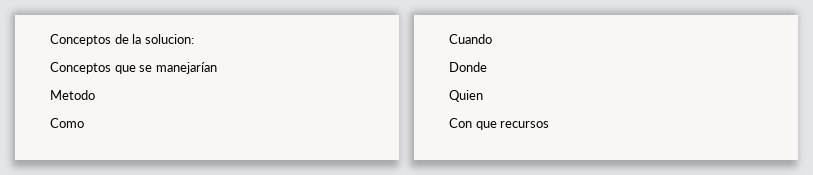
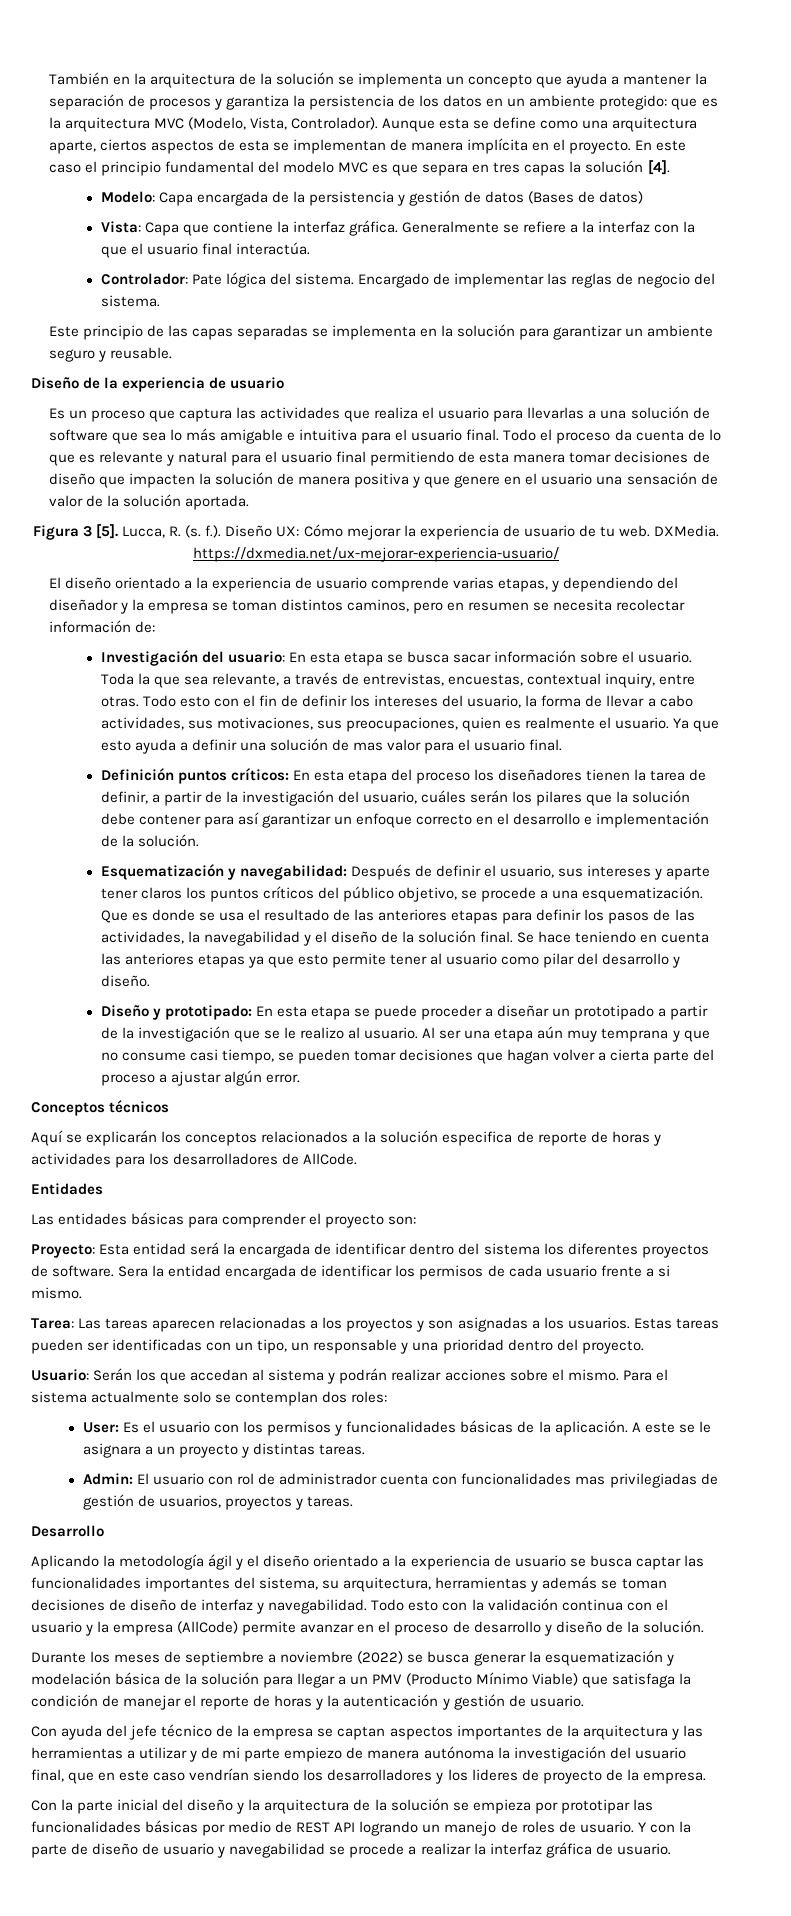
- Conceptos de la solucion:
- Conceptos que se manejarían
- Metodo
- Como
- Cuando
- Donde
- Quien
- Con que recursos
+ También en la arquitectura de la solución se implementa un concepto que ayuda a mantener la separación de procesos y garantiza la persistencia de los datos en un ambiente protegido: que es la arquitectura MVC (Modelo, Vista, Controlador). Aunque esta se define como una arquitectura aparte, ciertos aspectos de esta se implementan de manera implícita en el proyecto. En este caso el principio fundamental del modelo MVC es que separa en tres capas la solución [4].
+ Modelo: Capa encargada de la persistencia y gestión de datos (Bases de datos)
+ Vista: Capa que contiene la interfaz gráfica. Generalmente se refiere a la interfaz con la que el usuario final interactúa.
+ Controlador: Pate lógica del sistema. Encargado de implementar las reglas de negocio del sistema.
+ Este principio de las capas separadas se implementa en la solución para garantizar un ambiente seguro y reusable.
+ Diseño de la experiencia de usuario
+ Es un proceso que captura las actividades que realiza el usuario para llevarlas a una solución de software que sea lo más amigable e intuitiva para el usuario final. Todo el proceso da cuenta de lo que es relevante y natural para el usuario final permitiendo de esta manera tomar decisiones de diseño que impacten la solución de manera positiva y que genere en el usuario una sensación de valor de la solución aportada.
+ Figura 3 [5]. Lucca, R. (s. f.). Diseño UX: Cómo mejorar la experiencia de usuario de tu web. DXMedia. https://dxmedia.net/ux-mejorar-experiencia-usuario/
+ El diseño orientado a la experiencia de usuario comprende varias etapas, y dependiendo del diseñador y la empresa se toman distintos caminos, pero en resumen se necesita recolectar información de:
+ Investigación del usuario: En esta etapa se busca sacar información sobre el usuario. Toda la que sea relevante, a través de entrevistas, encuestas, contextual inquiry, entre otras. Todo esto con el fin de definir los intereses del usuario, la forma de llevar a cabo actividades, sus motivaciones, sus preocupaciones, quien es realmente el usuario. Ya que esto ayuda a definir una solución de mas valor para el usuario final.
+ Definición puntos críticos: En esta etapa del proceso los diseñadores tienen la tarea de definir, a partir de la investigación del usuario, cuáles serán los pilares que la solución debe contener para así garantizar un enfoque correcto en el desarrollo e implementación de la solución.
+ Esquematización y navegabilidad: Después de definir el usuario, sus intereses y aparte tener claros los puntos críticos del público objetivo, se procede a una esquematización. Que es donde se usa el resultado de las anteriores etapas para definir los pasos de las actividades, la navegabilidad y el diseño de la solución final. Se hace teniendo en cuenta las anteriores etapas ya que esto permite tener al usuario como pilar del desarrollo y diseño.
+ Diseño y prototipado: En esta etapa se puede proceder a diseñar un prototipado a partir de la investigación que se le realizo al usuario. Al ser una etapa aún muy temprana y que no consume casi tiempo, se pueden tomar decisiones que hagan volver a cierta parte del proceso a ajustar algún error.
+ Conceptos técnicos
+ Aquí se explicarán los conceptos relacionados a la solución especifica de reporte de horas y actividades para los desarrolladores de AllCode.
+ Entidades
+ Las entidades básicas para comprender el proyecto son:
+ Proyecto: Esta entidad será la encargada de identificar dentro del sistema los diferentes proyectos de software. Sera la entidad encargada de identificar los permisos de cada usuario frente a si mismo.
+ Tarea: Las tareas aparecen relacionadas a los proyectos y son asignadas a los usuarios. Estas tareas pueden ser identificadas con un tipo, un responsable y una prioridad dentro del proyecto.
+ Usuario: Serán los que accedan al sistema y podrán realizar acciones sobre el mismo. Para el sistema actualmente solo se contemplan dos roles:
+ User: Es el usuario con los permisos y funcionalidades básicas de la aplicación. A este se le asignara a un proyecto y distintas tareas.
+ Admin: El usuario con rol de administrador cuenta con funcionalidades mas privilegiadas de gestión de usuarios, proyectos y tareas.
+ Desarrollo
+ Aplicando la metodología ágil y el diseño orientado a la experiencia de usuario se busca captar las funcionalidades importantes del sistema, su arquitectura, herramientas y además se toman decisiones de diseño de interfaz y navegabilidad. Todo esto con la validación continua con el usuario y la empresa (AllCode) permite avanzar en el proceso de desarrollo y diseño de la solución.
+ Durante los meses de septiembre a noviembre (2022) se busca generar la esquematización y modelación básica de la solución para llegar a un PMV (Producto Mínimo Viable) que satisfaga la condición de manejar el reporte de horas y la autenticación y gestión de usuario.
+ Con ayuda del jefe técnico de la empresa se captan aspectos importantes de la arquitectura y las herramientas a utilizar y de mi parte empiezo de manera autónoma la investigación del usuario final, que en este caso vendrían siendo los desarrolladores y los lideres de proyecto de la empresa.
+ Con la parte inicial del diseño y la arquitectura de la solución se empieza por prototipar las funcionalidades básicas por medio de REST API logrando un manejo de roles de usuario. Y con la parte de diseño de usuario y navegabilidad se procede a realizar la interfaz gráfica de usuario.

